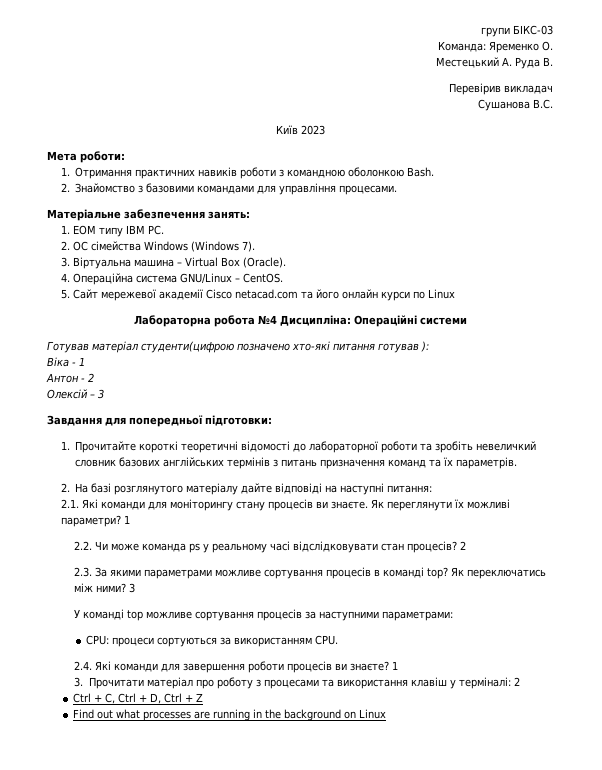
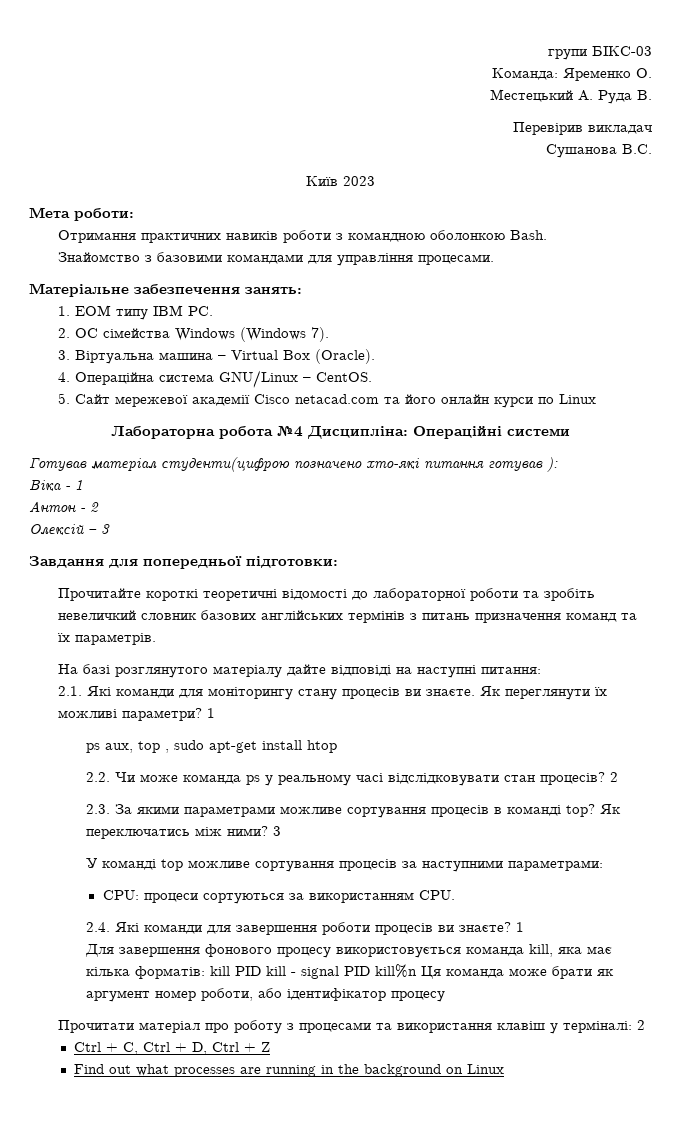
- 1. Отримання практичних навиків роботи з командною оболонкою Bash.
+ Отримання практичних навиків роботи з командною оболонкою Bash.
- 2. Знайомство з базовими командами для управління процесами.
+ Знайомство з базовими командами для управління процесами.
- 1. Прочитайте короткі теоретичні відомості до лабораторної роботи та зробіть невеличкий словник базових англійських термінів з питань призначення команд та їх параметрів.
+ Прочитайте короткі теоретичні відомості до лабораторної роботи та зробіть невеличкий словник базових англійських термінів з питань призначення команд та їх параметрів.
- 2. На базі розглянутого матеріалу дайте відповіді на наступні питання:
+ На базі розглянутого матеріалу дайте відповіді на наступні питання:
+ ps aux, top , sudo apt-get install htop
- 3. Прочитати матеріал про роботу з процесами та використання клавіш у терміналі: 2
+ Для завершення фонового процесу використовується команда kill, яка має кілька форматів: kill PID kill - signal PID kill%n Ця команда може брати як аргумент номер роботи, або ідентифікатор процесу
+ Прочитати матеріал про роботу з процесами та використання клавіш у терміналі: 2

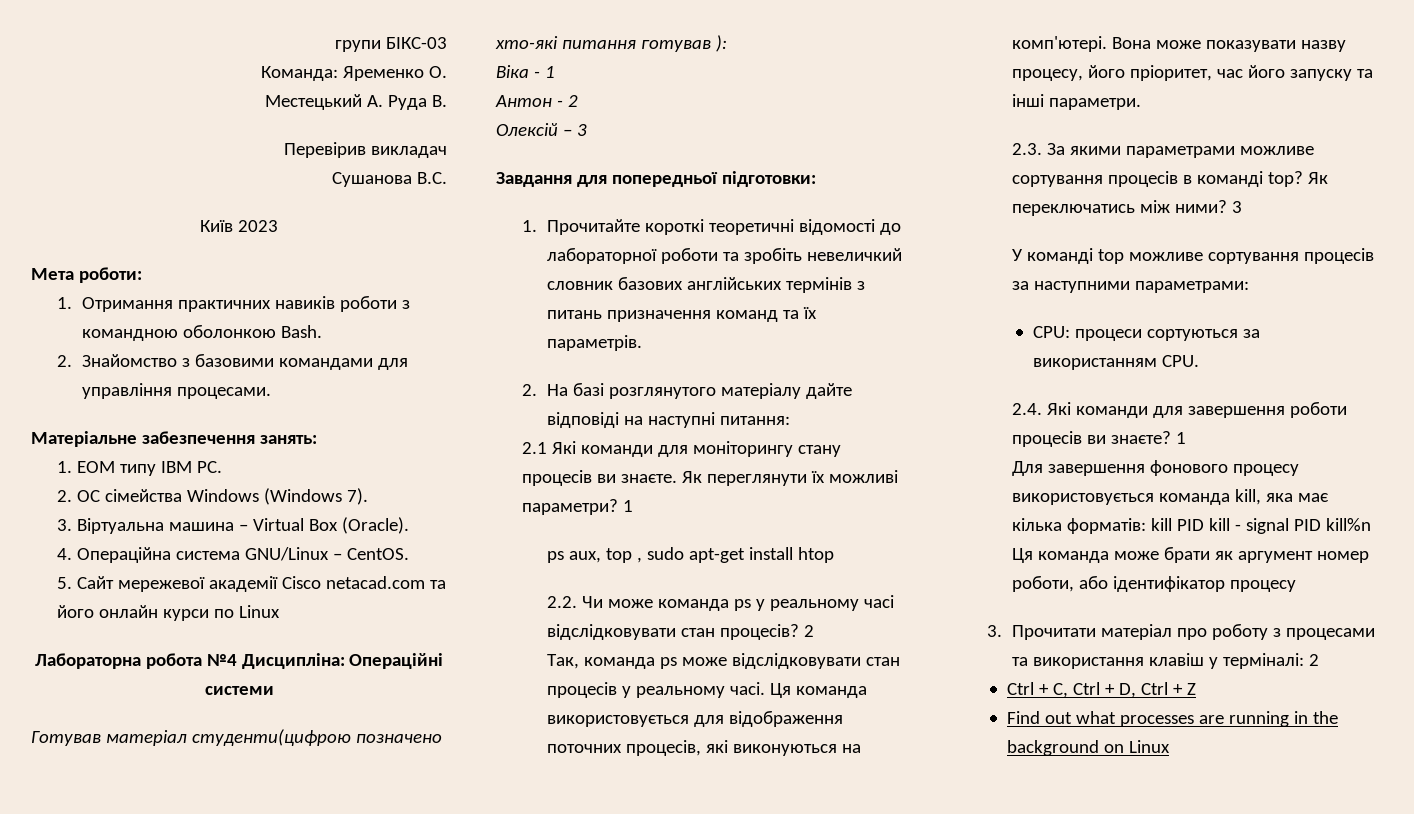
- Отримання практичних навиків роботи з командною оболонкою Bash.
+ 1. Отримання практичних навиків роботи з командною оболонкою Bash.
- Знайомство з базовими командами для управління процесами.
+ 2. Знайомство з базовими командами для управління процесами.
- Прочитайте короткі теоретичні відомості до лабораторної роботи та зробіть невеличкий словник базових англійських термінів з питань призначення команд та їх параметрів.
+ 1. Прочитайте короткі теоретичні відомості до лабораторної роботи та зробіть невеличкий словник базових англійських термінів з питань призначення команд та їх параметрів.
- На базі розглянутого матеріалу дайте відповіді на наступні питання:
+ 2. На базі розглянутого матеріалу дайте відповіді на наступні питання:
- 2.1. Які команди для моніторингу стану процесів ви знаєте.
+ 2.1 Які команди для моніторингу стану процесів ви знаєте.
+ Так, команда ps може відслідковувати стан процесів у реальному часі. Ця команда використовується для відображення поточних процесів, які виконуються на комп'ютері. Вона може показувати назву процесу, його пріоритет, час його запуску та інші параметри.
- Прочитати матеріал про роботу з процесами та використання клавіш у терміналі: 2
+ 3. Прочитати матеріал про роботу з процесами та використання клавіш у терміналі: 2

